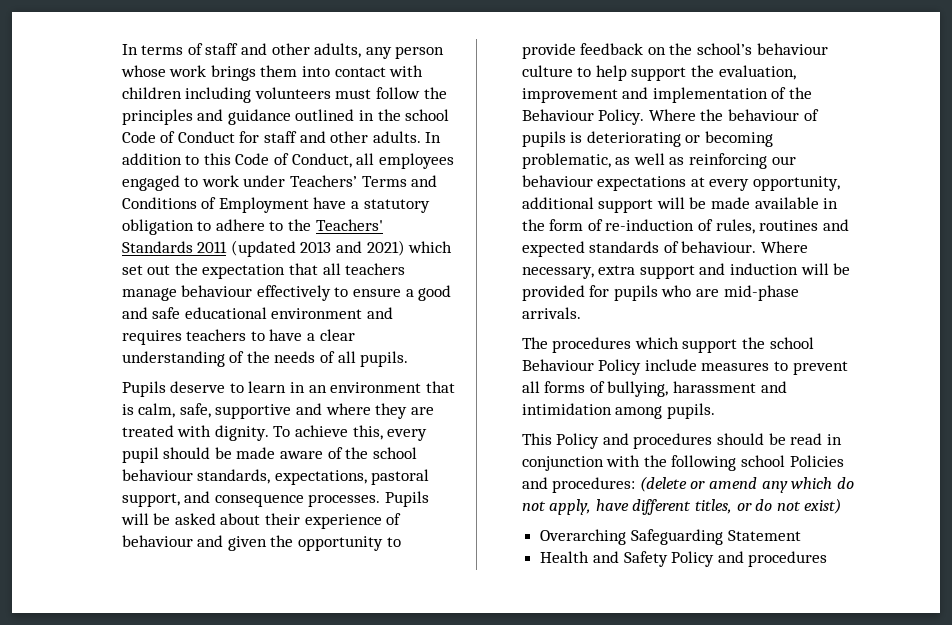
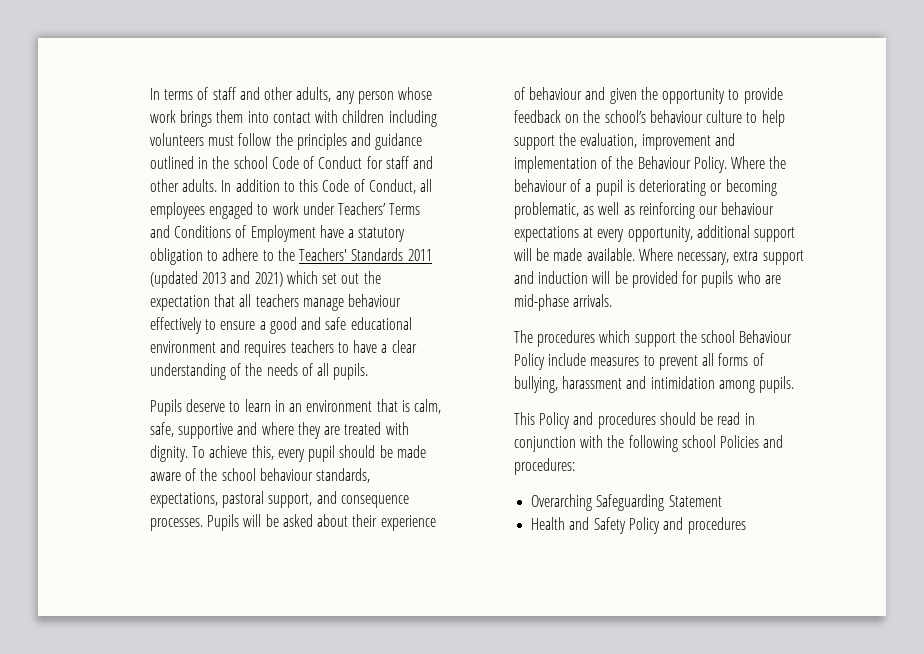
- Where the behaviour of pupils is deteriorating or becoming problematic, as well as reinforcing our behaviour expectations at every opportunity, additional support will be made available in the form of re-induction of rules, routines and expected standards of behaviour.
+ Where the behaviour of a pupil is deteriorating or becoming problematic, as well as reinforcing our behaviour expectations at every opportunity, additional support will be made available.
- This Policy and procedures should be read in conjunction with the following school Policies and procedures: (delete or amend any which do not apply, have different titles, or do not exist)
+ This Policy and procedures should be read in conjunction with the following school Policies and procedures:

